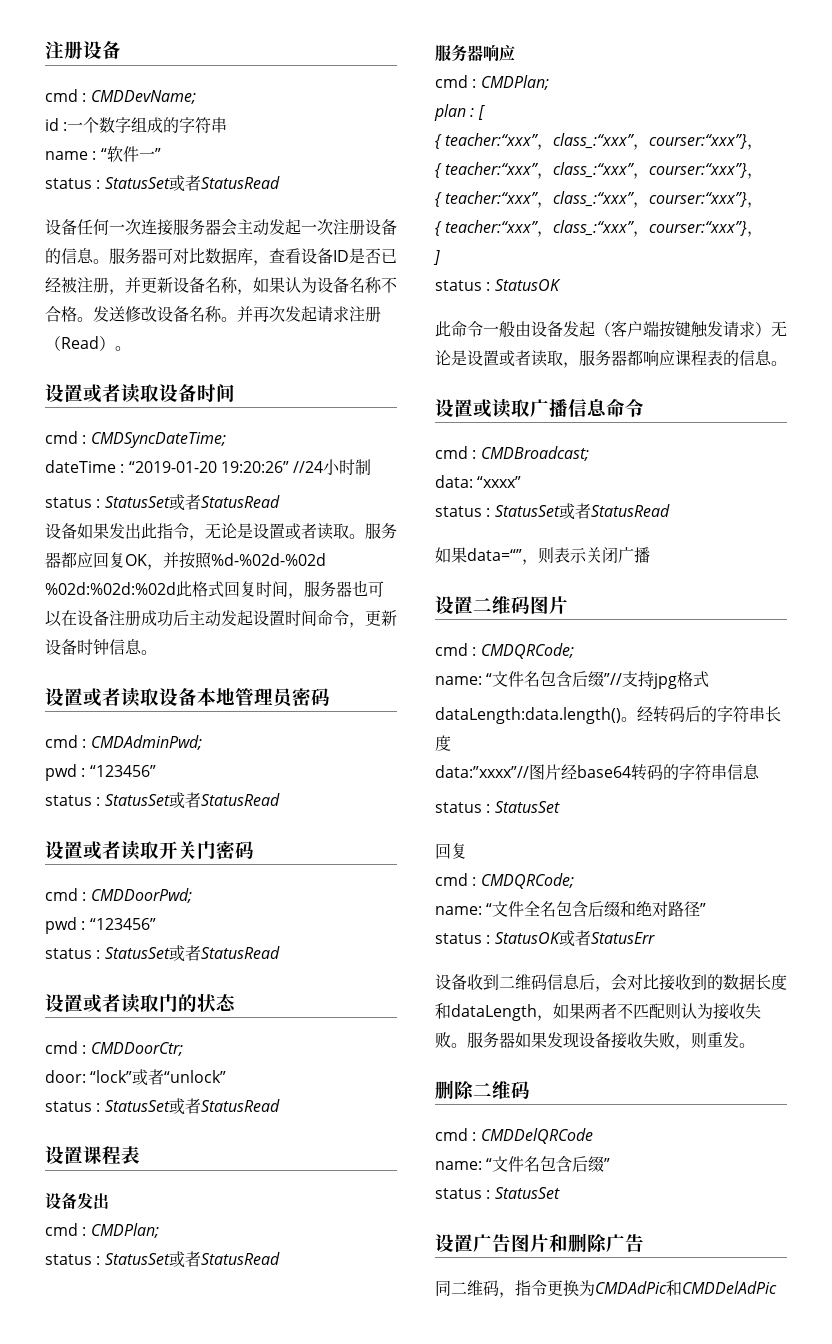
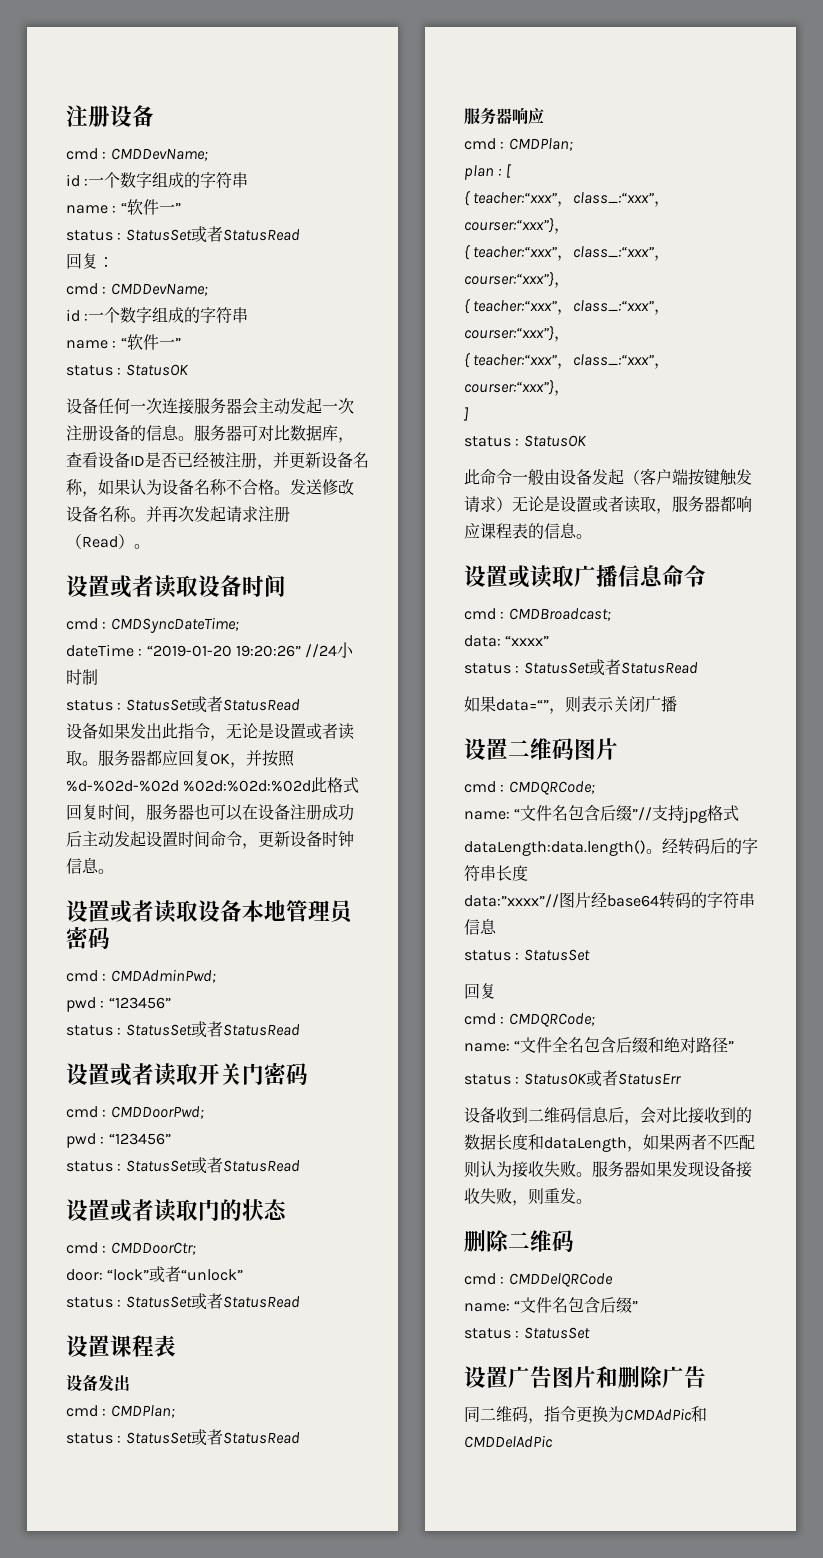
+ 回复：
+ cmd : CMDDevName;
+ id :一个数字组成的字符串
+ name : “软件一”
+ status : StatusOK

